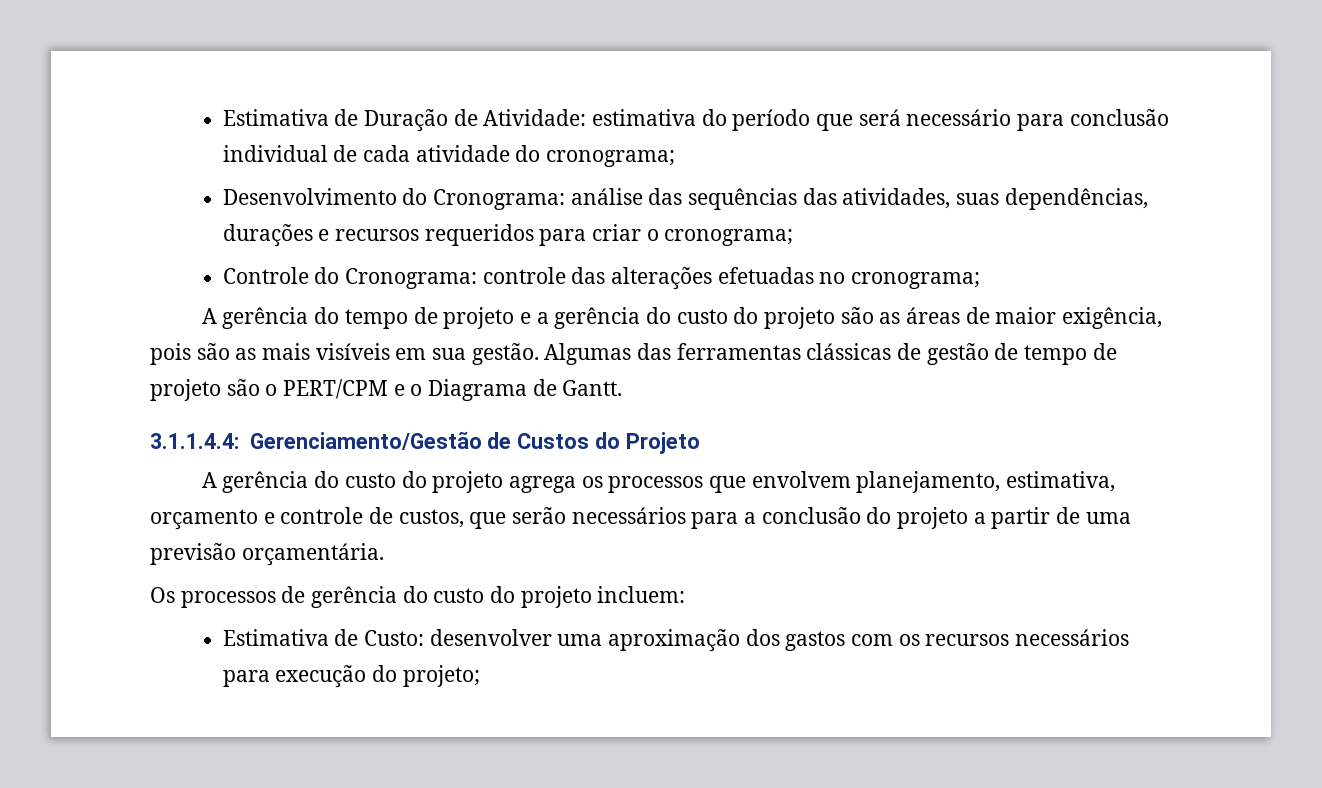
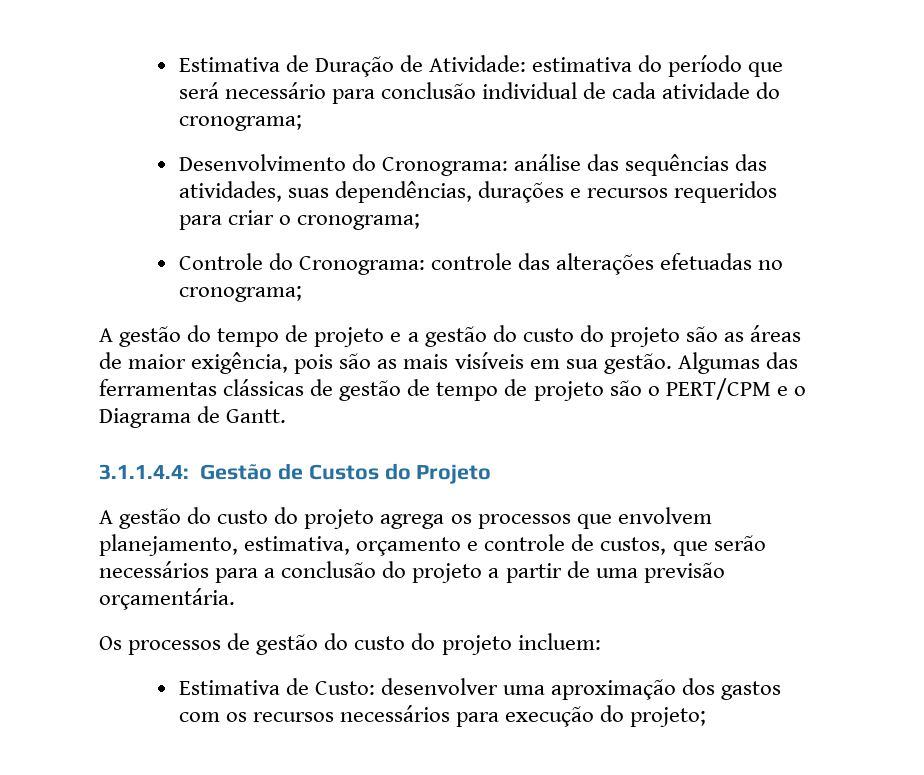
- A gerência do tempo de projeto e a gerência do custo do projeto são as áreas de maior exigência, pois são as mais visíveis em sua gestão.
+ A gestão do tempo de projeto e a gestão do custo do projeto são as áreas de maior exigência, pois são as mais visíveis em sua gestão.
- 3.1.1.4.4: Gerenciamento/Gestão de Custos do Projeto
+ 3.1.1.4.4: Gestão de Custos do Projeto
- A gerência do custo do projeto agrega os processos que envolvem planejamento, estimativa, orçamento e controle de custos, que serão necessários para a conclusão do projeto a partir de uma previsão orçamentária.
+ A gestão do custo do projeto agrega os processos que envolvem planejamento, estimativa, orçamento e controle de custos, que serão necessários para a conclusão do projeto a partir de uma previsão orçamentária.
- Os processos de gerência do custo do projeto incluem:
+ Os processos de gestão do custo do projeto incluem:

